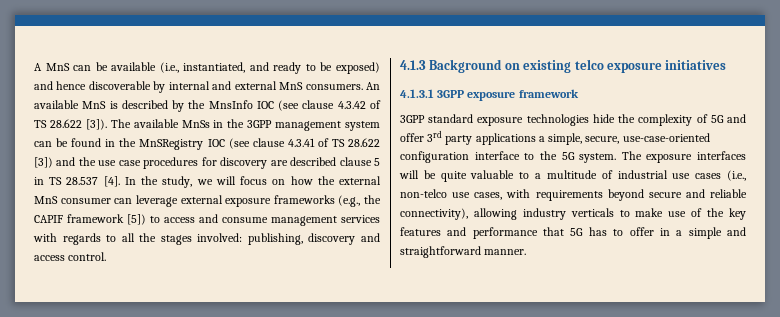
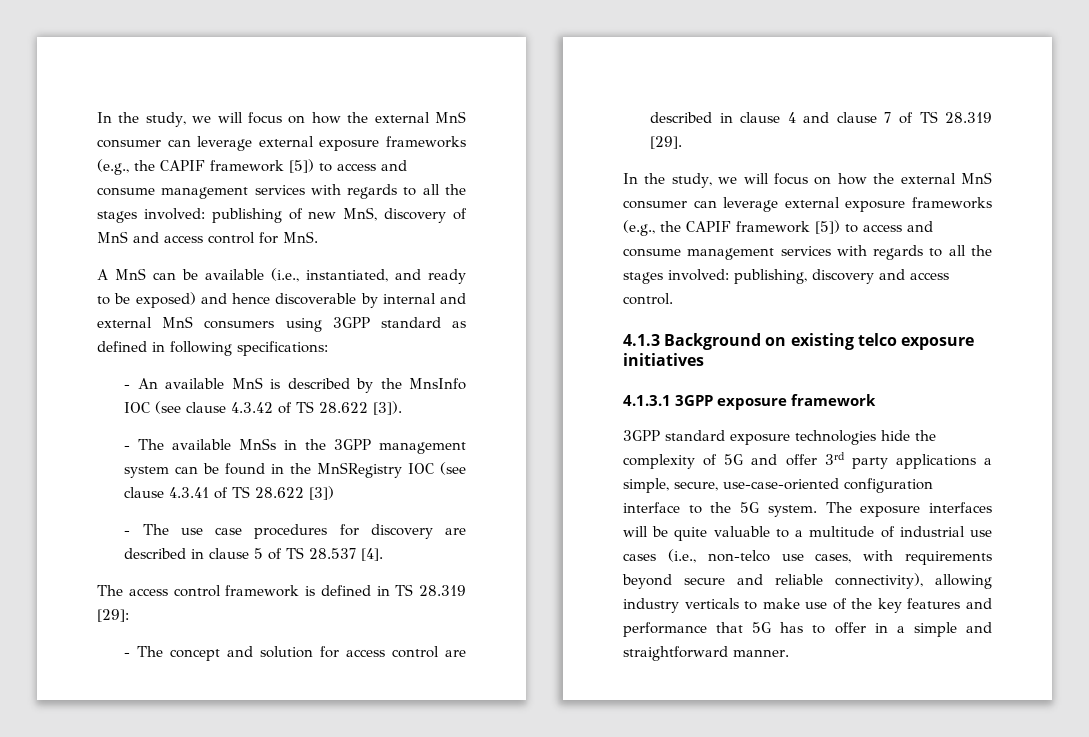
+ In the study, we will focus on how the external MnS consumer can leverage external exposure frameworks (e.g., the CAPIF framework [5]) to access and consume management services with regards to all the stages involved: publishing of new MnS, discovery of MnS and access control for MnS.
- A MnS can be available (i.e., instantiated, and ready to be exposed) and hence discoverable by internal and external MnS consumers. An available MnS is described by the MnsInfo IOC (see clause 4.3.42 of TS 28.622 [3]). The available MnSs in the 3GPP management system can be found in the MnSRegistry IOC (see clause 4.3.41 of TS 28.622 [3]) and the use case procedures for discovery are described clause 5 in TS 28.537 [4]. In the study, we will focus on how the external MnS consumer can leverage external exposure frameworks (e.g., the CAPIF framework [5]) to access and consume management services with regards to all the stages involved:
+ A MnS can be available (i.e., instantiated, and ready to be exposed) and hence discoverable by internal and external MnS consumers using 3GPP standard as defined in following specifications:
+ - An available MnS is described by the MnsInfo IOC (see clause 4.3.42 of TS 28.622 [3]).
+ - The available MnSs in the 3GPP management system can be found in the MnSRegistry IOC (see clause 4.3.41 of TS 28.622 [3])
+ - The use case procedures for discovery are described in clause 5 of TS 28.537 [4].
+ The access control framework is defined in TS 28.319 [29]:
+ - The concept and solution for access control are described in clause 4 and clause 7 of TS 28.319 [29].
+ In the study, we will focus on how the external MnS consumer can leverage external exposure frameworks (e.g., the CAPIF framework [5]) to access and consume management services with regards to all the stages involved:

